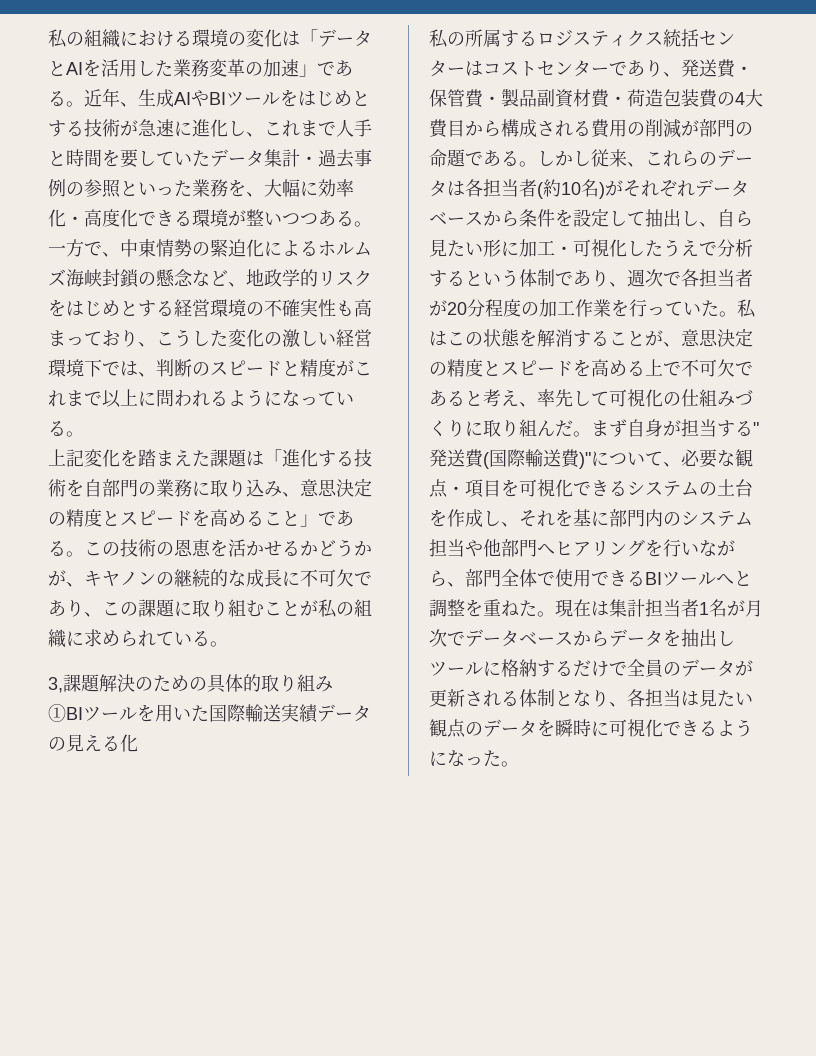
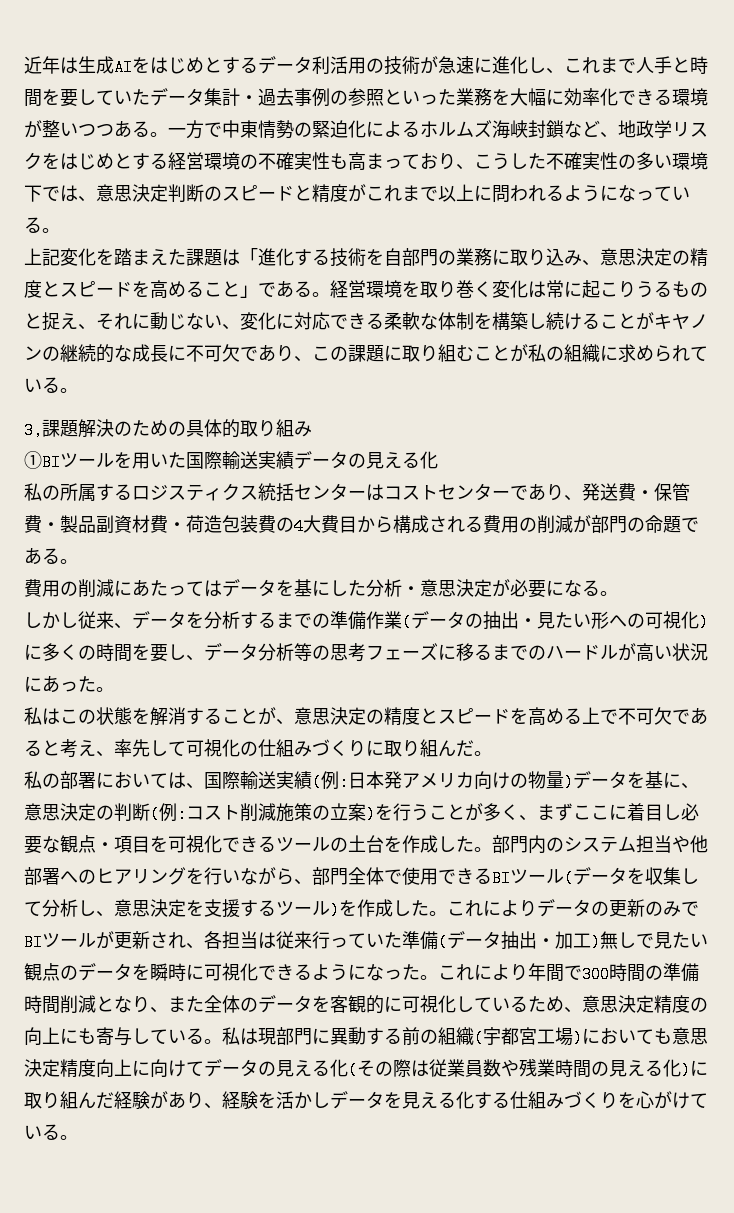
- 私の組織における環境の変化は「データとAIを活用した業務変革の加速」である。近年、生成AIやBIツールをはじめとする技術が急速に進化し、これまで人手と時間を要していたデータ集計・過去事例の参照といった業務を、大幅に効率化・高度化できる環境が整いつつある。
+ 近年は生成AIをはじめとするデータ利活用の技術が急速に進化し、これまで人手と時間を要していたデータ集計・過去事例の参照といった業務を大幅に効率化できる環境が整いつつある。
- 一方で、中東情勢の緊迫化によるホルムズ海峡封鎖の懸念など、地政学的リスクをはじめとする経営環境の不確実性も高まっており、こうした変化の激しい経営環境下では、判断のスピードと精度がこれまで以上に問われるようになっている。
+ 一方で中東情勢の緊迫化によるホルムズ海峡封鎖など、地政学リスクをはじめとする経営環境の不確実性も高まっており、こうした不確実性の多い環境下では、意思決定判断のスピードと精度がこれまで以上に問われるようになっている。
- この技術の恩恵を活かせるかどうかが、キヤノンの継続的な成長に不可欠であり、この課題に取り組むことが私の組織に求められている。
+ 経営環境を取り巻く変化は常に起こりうるものと捉え、それに動じない、変化に対応できる柔軟な体制を構築し続けることがキヤノンの継続的な成長に不可欠であり、この課題に取り組むことが私の組織に求められている。
- 私の所属するロジスティクス統括センターはコストセンターであり、発送費・保管費・製品副資材費・荷造包装費の4大費目から構成される費用の削減が部門の命題である。しかし従来、これらのデータは各担当者(約10名)がそれぞれデータベースから条件を設定して抽出し、自ら見たい形に加工・可視化したうえで分析するという体制であり、週次で各担当者が20分程度の加工作業を行っていた。私はこの状態を解消することが、意思決定の精度とスピードを高める上で不可欠であると考え、率先して可視化の仕組みづくりに取り組んだ。まず自身が担当する"発送費(国際輸送費)"について、必要な観点・項目を可視化できるシステムの土台を作成し、それを基に部門内のシステム担当や他部門へヒアリングを行いながら、部門全体で使用できるBIツールへと調整を重ねた。現在は集計担当者1名が月次でデータベースからデータを抽出しツールに格納するだけで全員のデータが更新される体制となり、各担当は見たい観点のデータを瞬時に可視化できるようになった。
+ 私の所属するロジスティクス統括センターはコストセンターであり、発送費・保管費・製品副資材費・荷造包装費の4大費目から構成される費用の削減が部門の命題である。
+ 費用の削減にあたってはデータを基にした分析・意思決定が必要になる。
+ しかし従来、データを分析するまでの準備作業(データの抽出・見たい形への可視化)に多くの時間を要し、データ分析等の思考フェーズに移るまでのハードルが高い状況にあった。
+ 私はこの状態を解消することが、意思決定の精度とスピードを高める上で不可欠であると考え、率先して可視化の仕組みづくりに取り組んだ。
+ 私の部署においては、国際輸送実績(例:日本発アメリカ向けの物量)データを基に、意思決定の判断(例:コスト削減施策の立案)を行うことが多く、まずここに着目し必要な観点・項目を可視化できるツールの土台を作成した。部門内のシステム担当や他部署へのヒアリングを行いながら、部門全体で使用できるBIツール(データを収集して分析し、意思決定を支援するツール)を作成した。これによりデータの更新のみでBIツールが更新され、各担当は従来行っていた準備(データ抽出・加工)無しで見たい観点のデータを瞬時に可視化できるようになった。
+ これにより年間で300時間の準備時間削減となり、また全体のデータを客観的に可視化しているため、意思決定精度の向上にも寄与している。私は現部門に異動する前の組織(宇都宮工場)においても意思決定精度向上に向けてデータの見える化(その際は従業員数や残業時間の見える化)に取り組んだ経験があり、経験を活かしデータを見える化する仕組みづくりを心がけている。

